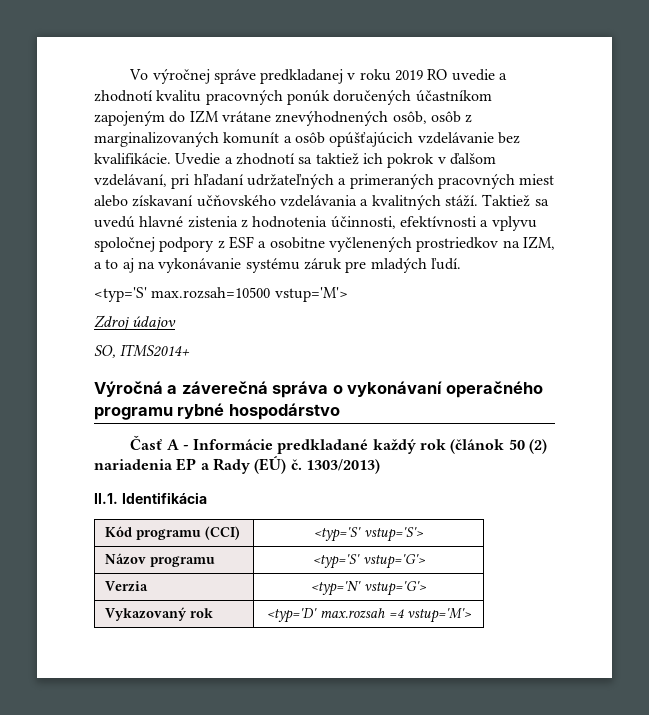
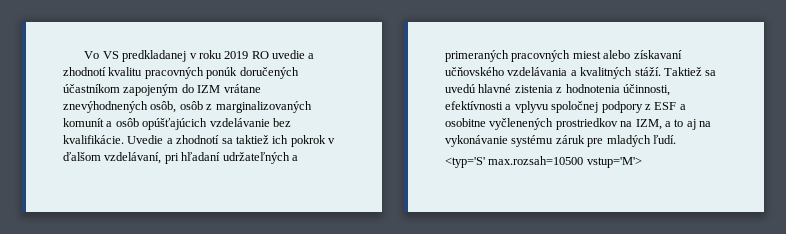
- Vo výročnej správe predkladanej v roku 2019 RO uvedie a zhodnotí kvalitu pracovných ponúk doručených účastníkom zapojeným do IZM vrátane znevýhodnených osôb, osôb z marginalizovaných komunít a osôb opúšťajúcich vzdelávanie bez kvalifikácie.
+ Vo VS predkladanej v roku 2019 RO uvedie a zhodnotí kvalitu pracovných ponúk doručených účastníkom zapojeným do IZM vrátane znevýhodnených osôb, osôb z marginalizovaných komunít a osôb opúšťajúcich vzdelávanie bez kvalifikácie.
- Zdroj údajov
- SO, ITMS2014+
- Výročná a záverečná správa o vykonávaní operačného programu rybné hospodárstvo
- Časť A - Informácie predkladané každý rok (článok 50 (2) nariadenia EP a Rady (EÚ) č. 1303/2013)
- II.1. Identifikácia
- Kód programu (CCI) | <typ='S' vstup='S'>
- Názov programu | <typ='S' vstup='G'>
- Verzia | <typ='N' vstup='G'>
- Vykazovaný rok | <typ='D' max.rozsah =4 vstup='M'>

